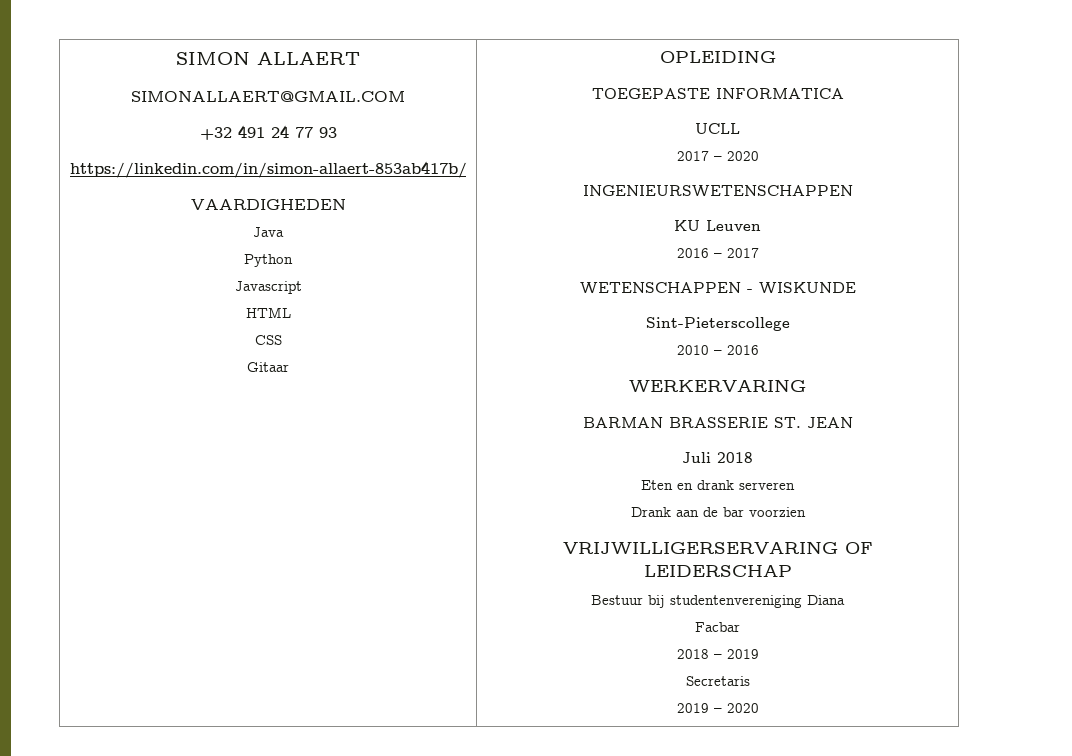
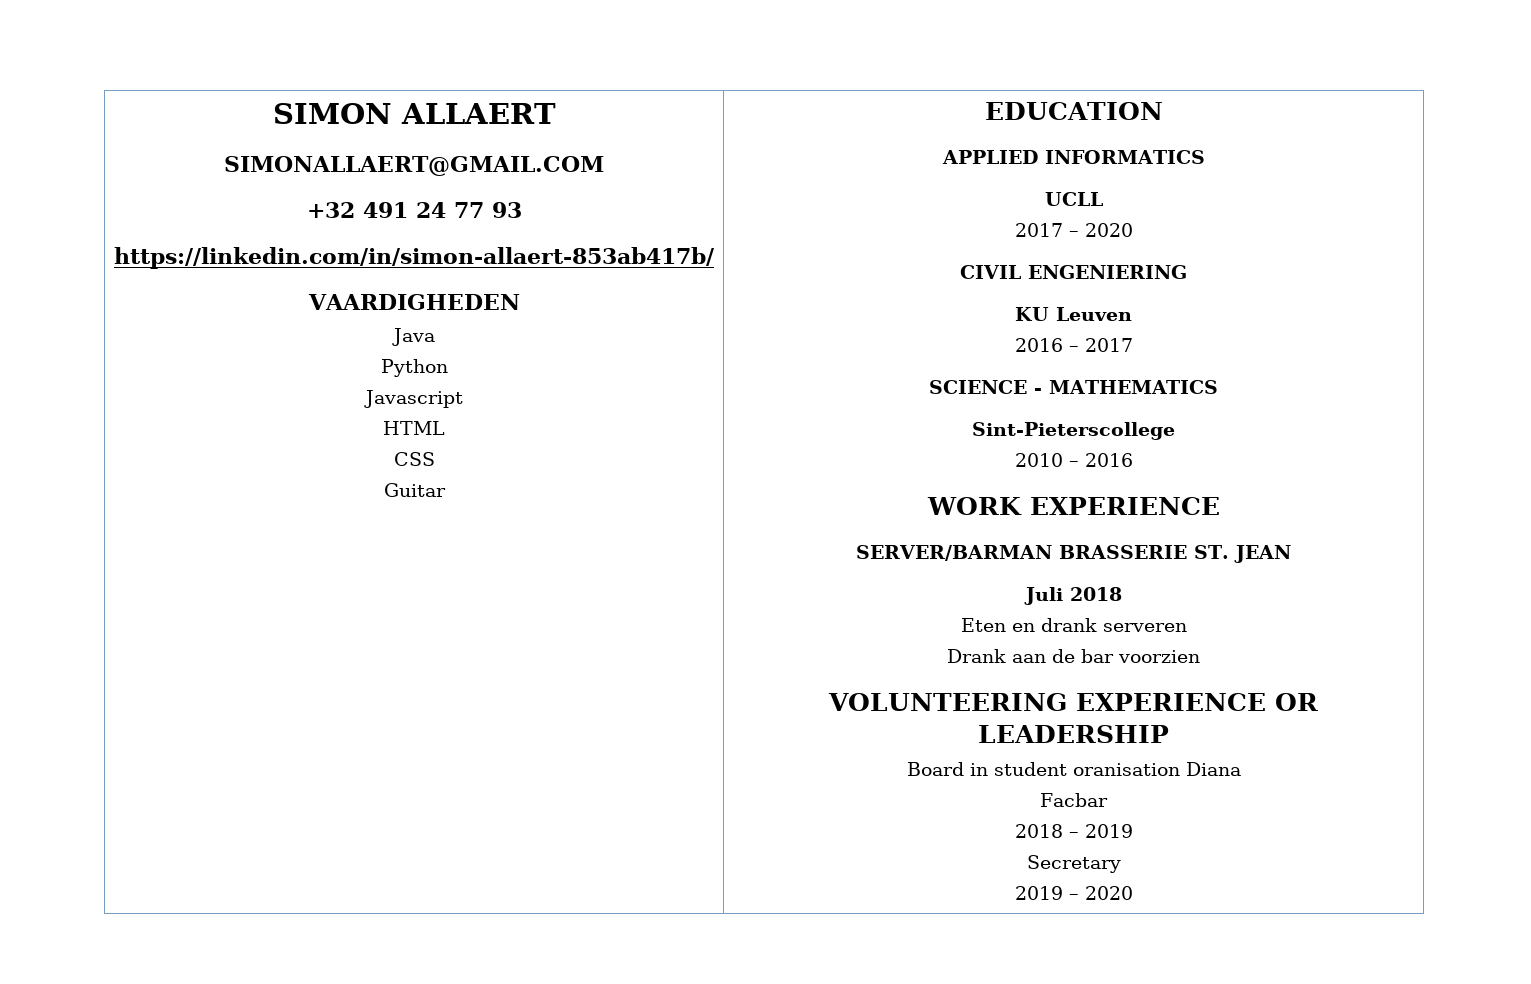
- Gitaar | OPLEIDING
- TOEGEPASTE INFORMATICA
+ Guitar | EDUCATION
+ APPLIED INFORMATICS
- INGENIEURSWETENSCHAPPEN
+ CIVIL ENGENIERING
- WETENSCHAPPEN - WISKUNDE
+ SCIENCE - MATHEMATICS
- WERKERVARING
- BARMAN BRASSERIE ST. JEAN
+ WORK EXPERIENCE
+ SERVER/BARMAN BRASSERIE ST. JEAN
- VRIJWILLIGERSERVARING OF LEIDERSCHAP
- Bestuur bij studentenvereniging Diana
+ VOLUNTEERING EXPERIENCE OR LEADERSHIP
+ Board in student oranisation Diana
- Secretaris
+ Secretary

